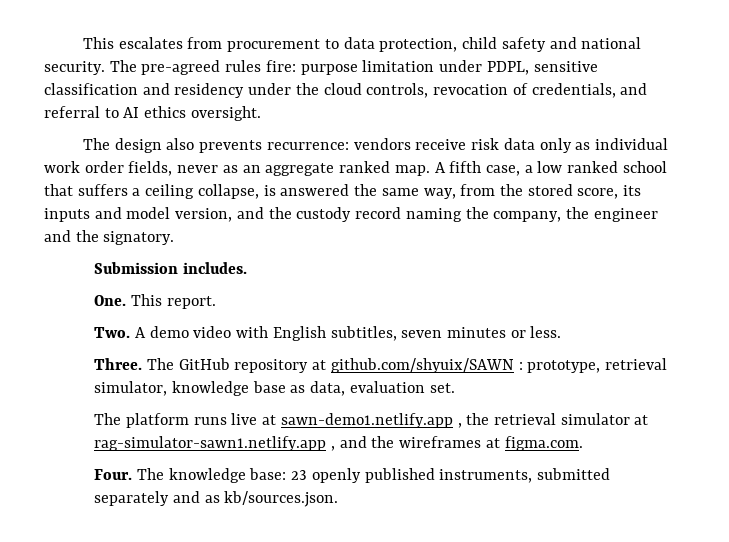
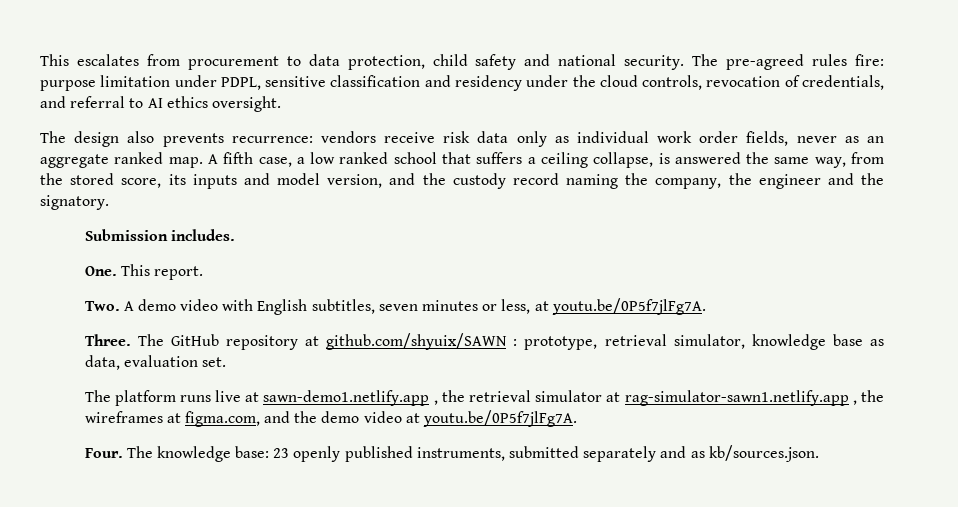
- Two. A demo video with English subtitles, seven minutes or less.
+ Two. A demo video with English subtitles, seven minutes or less, at youtu.be/0P5f7jlFg7A.
- The platform runs live at sawn-demo1.netlify.app , the retrieval simulator at rag-simulator-sawn1.netlify.app , and the wireframes at figma.com.
+ The platform runs live at sawn-demo1.netlify.app , the retrieval simulator at rag-simulator-sawn1.netlify.app , the wireframes at figma.com, and the demo video at youtu.be/0P5f7jlFg7A.

